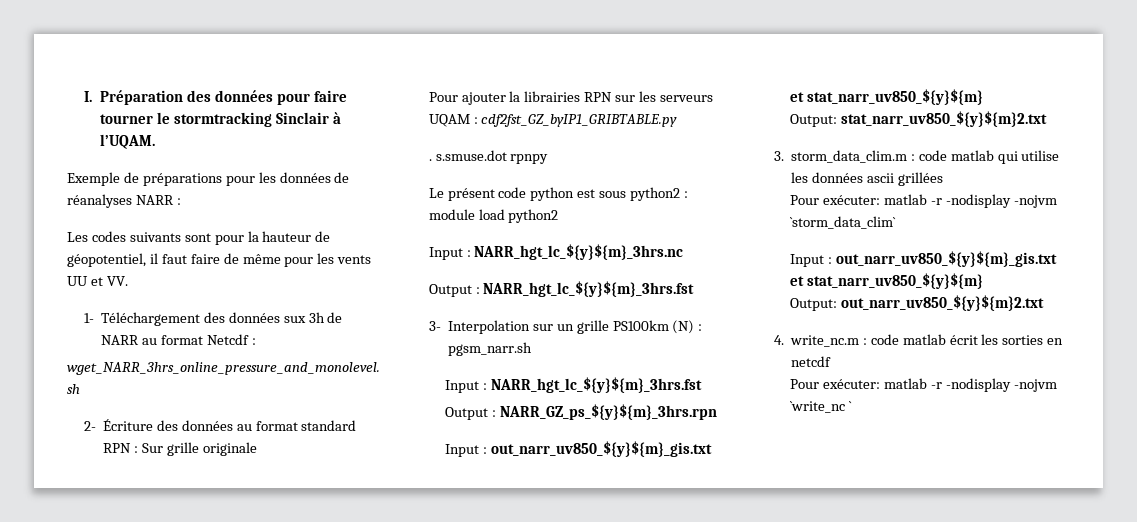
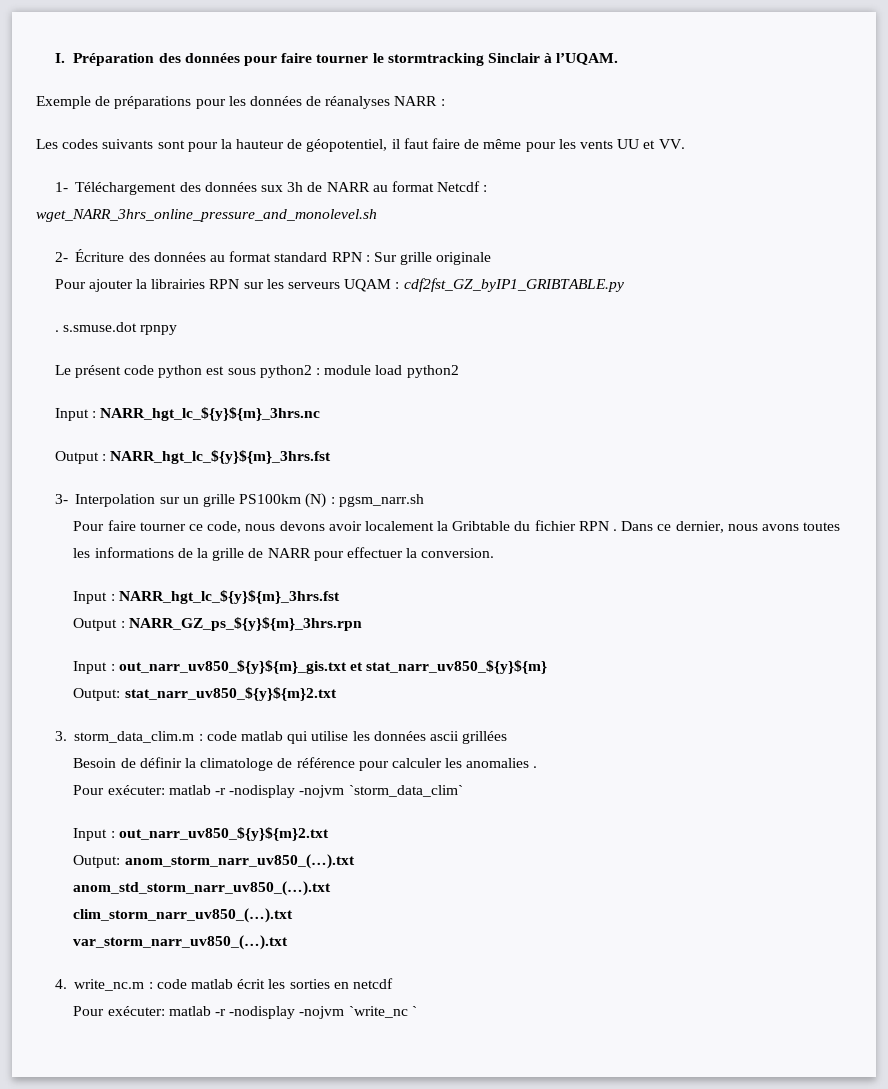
+ Pour faire tourner ce code, nous devons avoir localement la Gribtable du fichier RPN . Dans ce dernier, nous avons toutes les informations de la grille de NARR pour effectuer la conversion.
+ Besoin de définir la climatologe de référence pour calculer les anomalies .
  Pour exécuter: matlab -r -nodisplay -nojvm `storm_data_clim`
- Input : out_narr_uv850_${y}${m}_gis.txt et stat_narr_uv850_${y}${m}
- Output: out_narr_uv850_${y}${m}2.txt
+ Input : out_narr_uv850_${y}${m}2.txt
+ Output: anom_storm_narr_uv850_(…).txt
+ anom_std_storm_narr_uv850_(…).txt
+ clim_storm_narr_uv850_(…).txt
+ var_storm_narr_uv850_(…).txt

